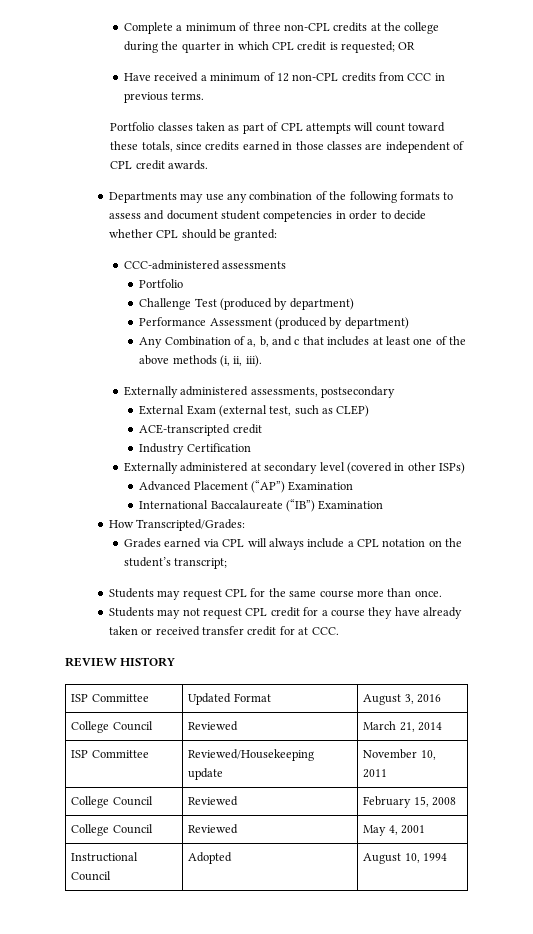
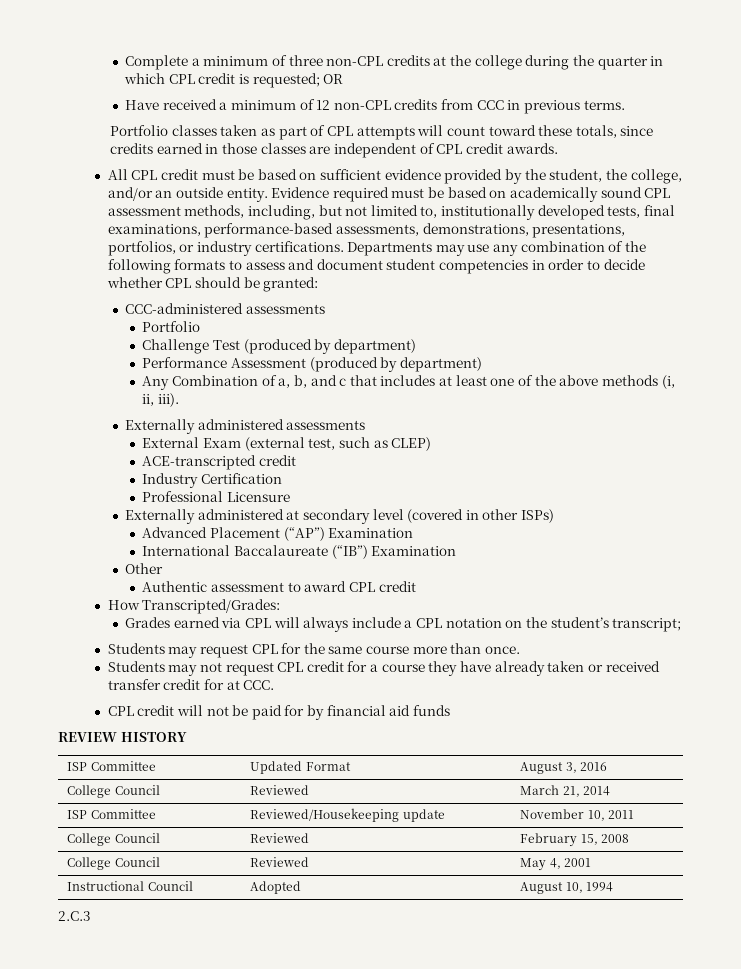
+ All CPL credit must be based on sufficient evidence provided by the student, the college, and/or an outside entity. Evidence required must be based on academically sound CPL assessment methods, including, but not limited to, institutionally developed tests, final examinations, performance-based assessments, demonstrations, presentations, portfolios, or industry certifications.
- Externally administered assessments, postsecondary
+ Externally administered assessments
+ Professional Licensure
+ Other
+ Authentic assessment to award CPL credit
+ CPL credit will not be paid for by financial aid funds
+ 2.C.3

